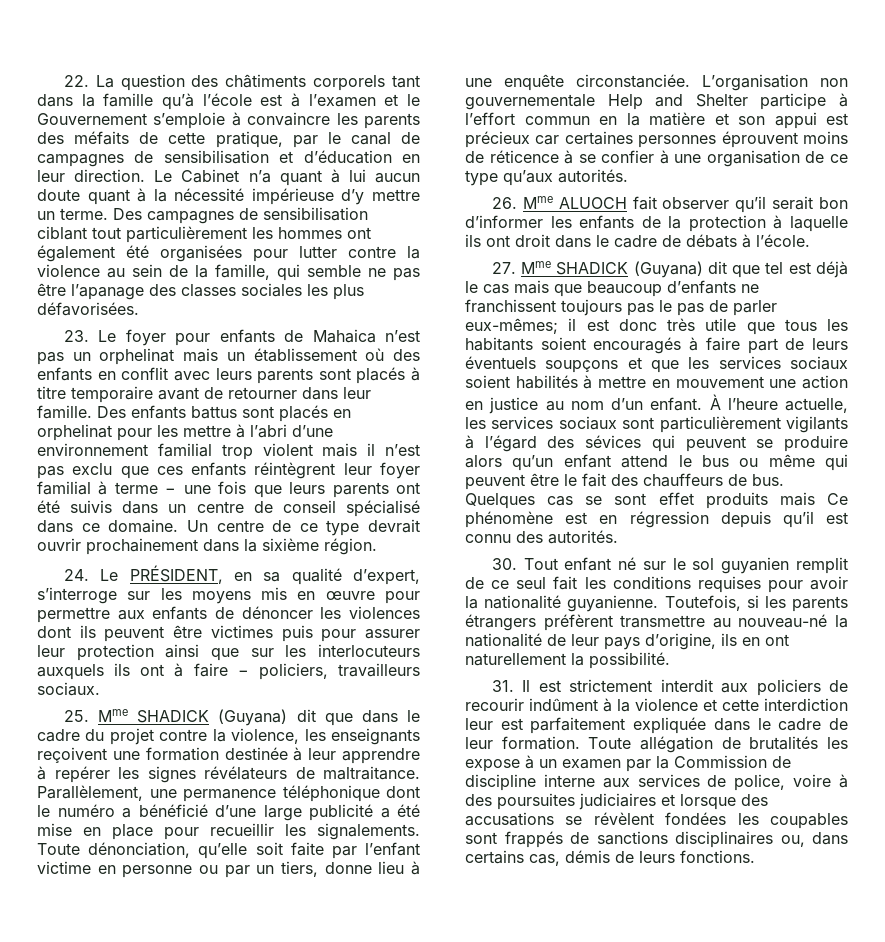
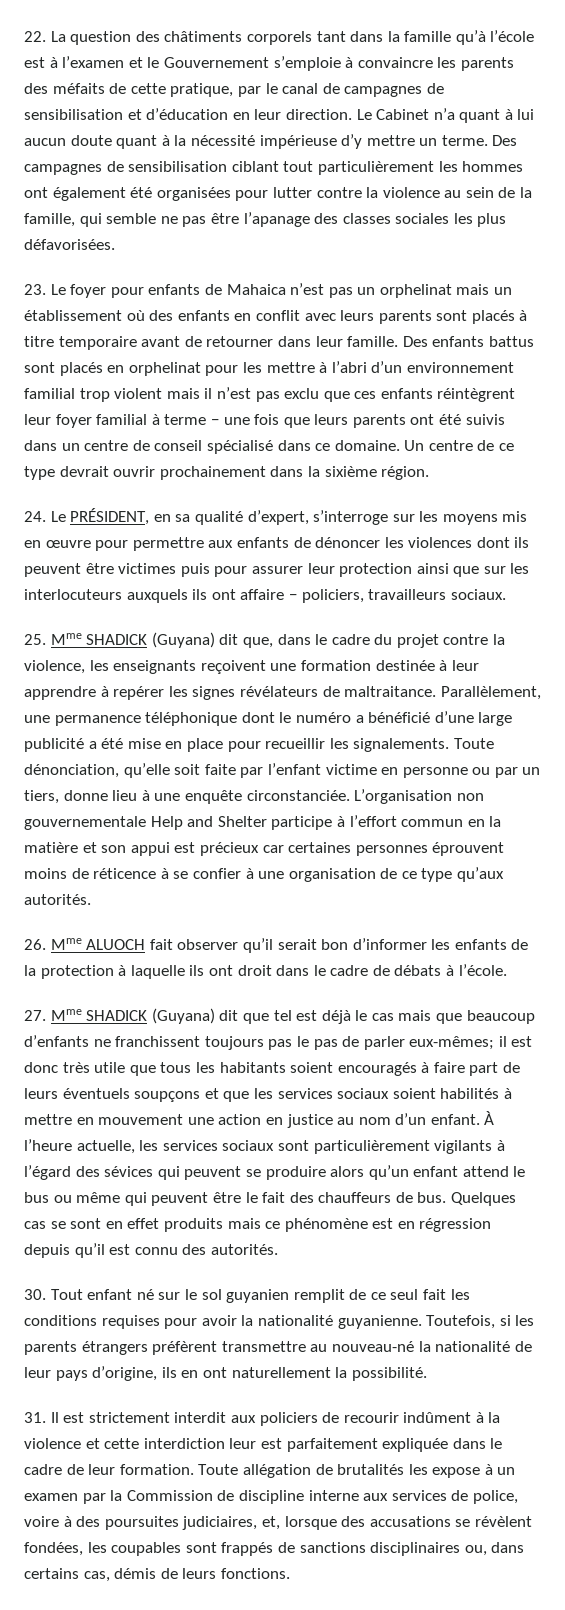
- Des enfants battus sont placés en orphelinat pour les mettre à l’abri d’une environnement familial trop violent mais il n’est pas exclu que ces enfants réintègrent leur foyer familial à terme − une fois que leurs parents ont été suivis dans un centre de conseil spécialisé dans ce domaine.
+ Des enfants battus sont placés en orphelinat pour les mettre à l’abri d’un environnement familial trop violent mais il n’est pas exclu que ces enfants réintègrent leur foyer familial à terme − une fois que leurs parents ont été suivis dans un centre de conseil spécialisé dans ce domaine.
- 24. Le PRÉSIDENT, en sa qualité d’expert, s’interroge sur les moyens mis en œuvre pour permettre aux enfants de dénoncer les violences dont ils peuvent être victimes puis pour assurer leur protection ainsi que sur les interlocuteurs auxquels ils ont à faire − policiers, travailleurs sociaux.
+ 24. Le PRÉSIDENT, en sa qualité d’expert, s’interroge sur les moyens mis en œuvre pour permettre aux enfants de dénoncer les violences dont ils peuvent être victimes puis pour assurer leur protection ainsi que sur les interlocuteurs auxquels ils ont affaire − policiers, travailleurs sociaux.
- 25. Mme SHADICK (Guyana) dit que dans le cadre du projet contre la violence, les enseignants reçoivent une formation destinée à leur apprendre à repérer les signes révélateurs de maltraitance.
+ 25. Mme SHADICK (Guyana) dit que, dans le cadre du projet contre la violence, les enseignants reçoivent une formation destinée à leur apprendre à repérer les signes révélateurs de maltraitance.
- Quelques cas se sont effet produits mais Ce phénomène est en régression depuis qu’il est connu des autorités.
+ Quelques cas se sont en effet produits mais ce phénomène est en régression depuis qu’il est connu des autorités.
- Toute allégation de brutalités les expose à un examen par la Commission de discipline interne aux services de police, voire à des poursuites judiciaires et lorsque des accusations se révèlent fondées les coupables sont frappés de sanctions disciplinaires ou, dans certains cas, démis de leurs fonctions.
+ Toute allégation de brutalités les expose à un examen par la Commission de discipline interne aux services de police, voire à des poursuites judiciaires, et, lorsque des accusations se révèlent fondées, les coupables sont frappés de sanctions disciplinaires ou, dans certains cas, démis de leurs fonctions.

